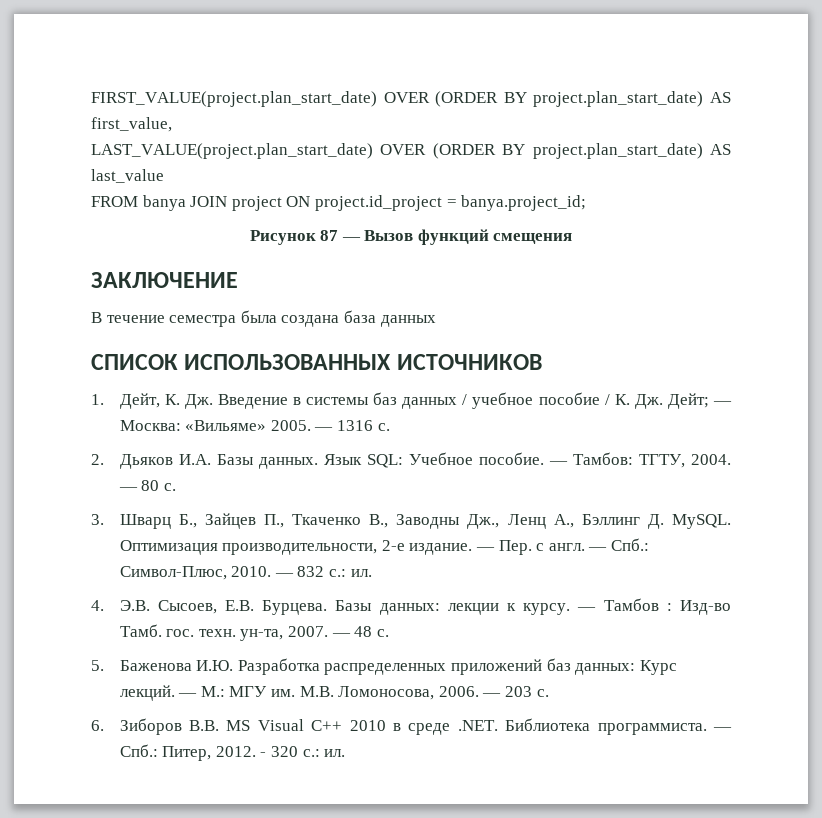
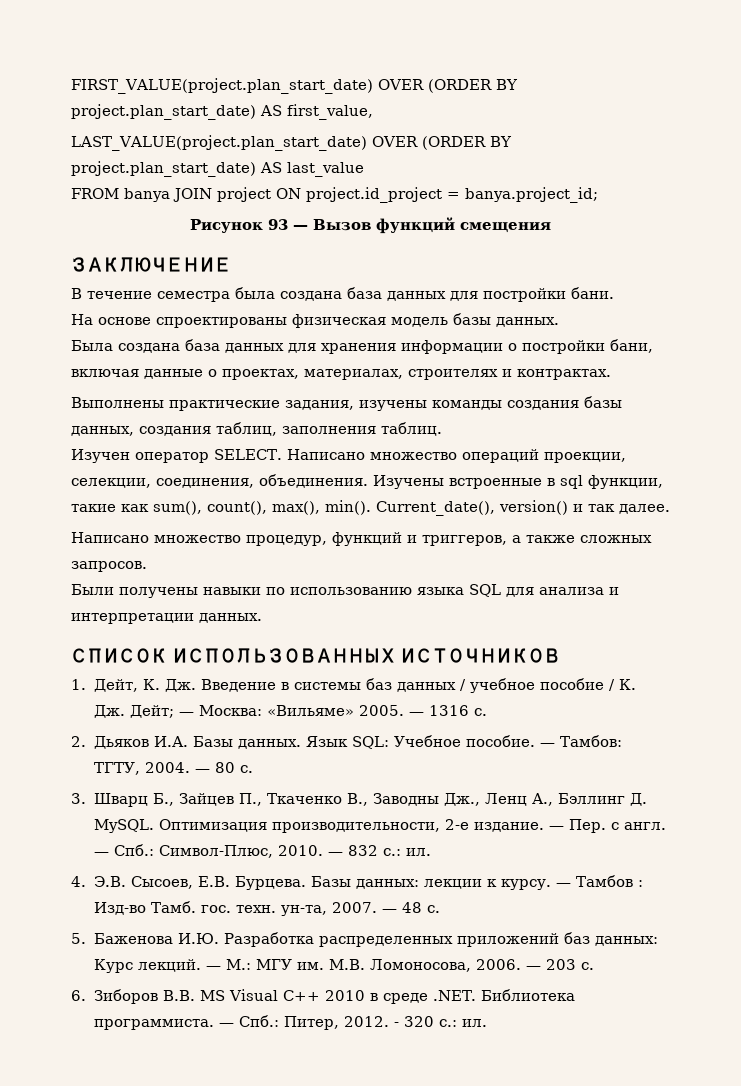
- Рисунок 87 — Вызов функций смещения
+ Рисунок 93 — Вызов функций смещения
- В течение семестра была создана база данных
+ В течение семестра была создана база данных для постройки бани.
+ На основе спроектированы физическая модель базы данных.
+ Была создана база данных для хранения информации о постройки бани, включая данные о проектах, материалах, строителях и контрактах.
+ Выполнены практические задания, изучены команды создания базы данных, создания таблиц, заполнения таблиц.
+ Изучен оператор SELECT. Написано множество операций проекции, селекции, соединения, объединения. Изучены встроенные в sql функции, такие как sum(), count(), max(), min(). Current_date(), version() и так далее.
+ Написано множество процедур, функций и триггеров, а также сложных запросов.
+ Были получены навыки по использованию языка SQL для анализа и интерпретации данных.

